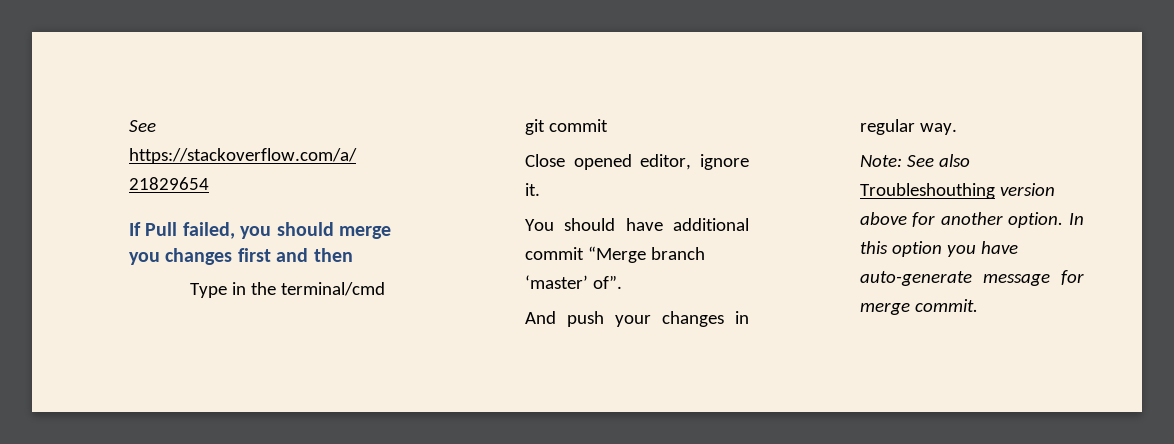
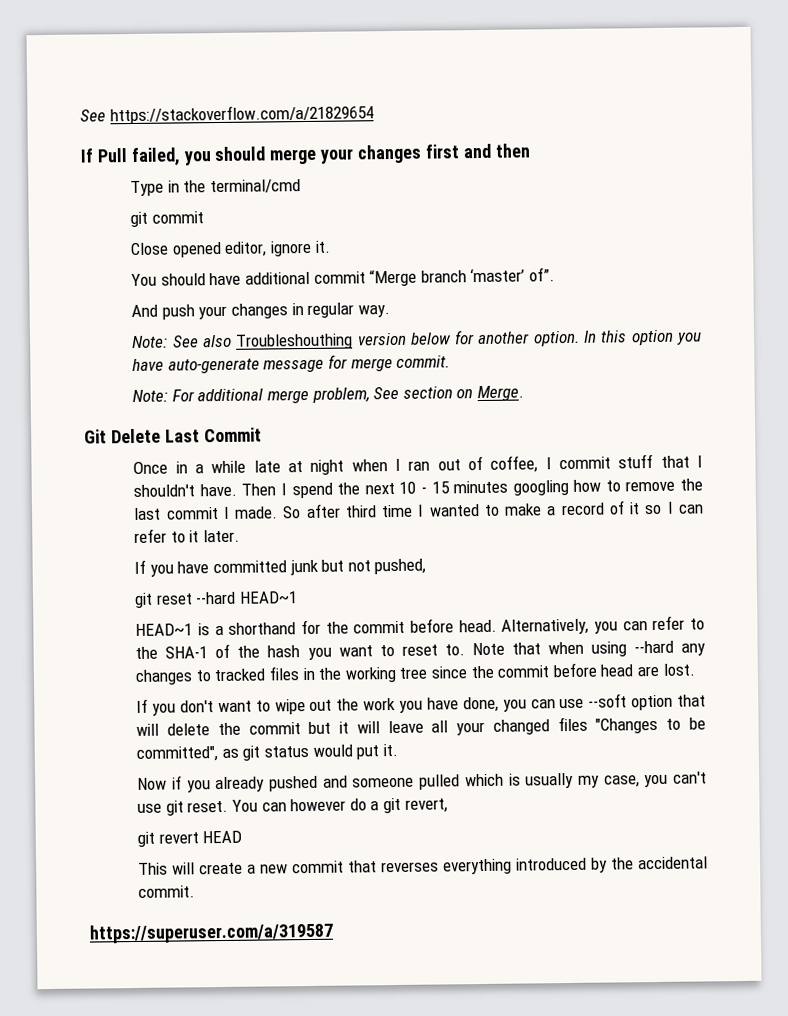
- If Pull failed, you should merge you changes first and then
+ If Pull failed, you should merge your changes first and then
- Note: See also Troubleshouthing version above for another option.
+ Note: See also Troubleshouthing version below for another option.
+ Note: For additional merge problem, See section on Merge.
+ Git Delete Last Commit
+ Once in a while late at night when I ran out of coffee, I commit stuff that I shouldn't have. Then I spend the next 10 - 15 minutes googling how to remove the last commit I made. So after third time I wanted to make a record of it so I can refer to it later.
+ If you have committed junk but not pushed,
+ git reset --hard HEAD~1
+ HEAD~1 is a shorthand for the commit before head. Alternatively, you can refer to the SHA-1 of the hash you want to reset to. Note that when using --hard any changes to tracked files in the working tree since the commit before head are lost.
+ If you don't want to wipe out the work you have done, you can use --soft option that will delete the commit but it will leave all your changed files "Changes to be committed", as git status would put it.
+ Now if you already pushed and someone pulled which is usually my case, you can't use git reset. You can however do a git revert,
+ git revert HEAD
+ This will create a new commit that reverses everything introduced by the accidental commit.
+ https://superuser.com/a/319587

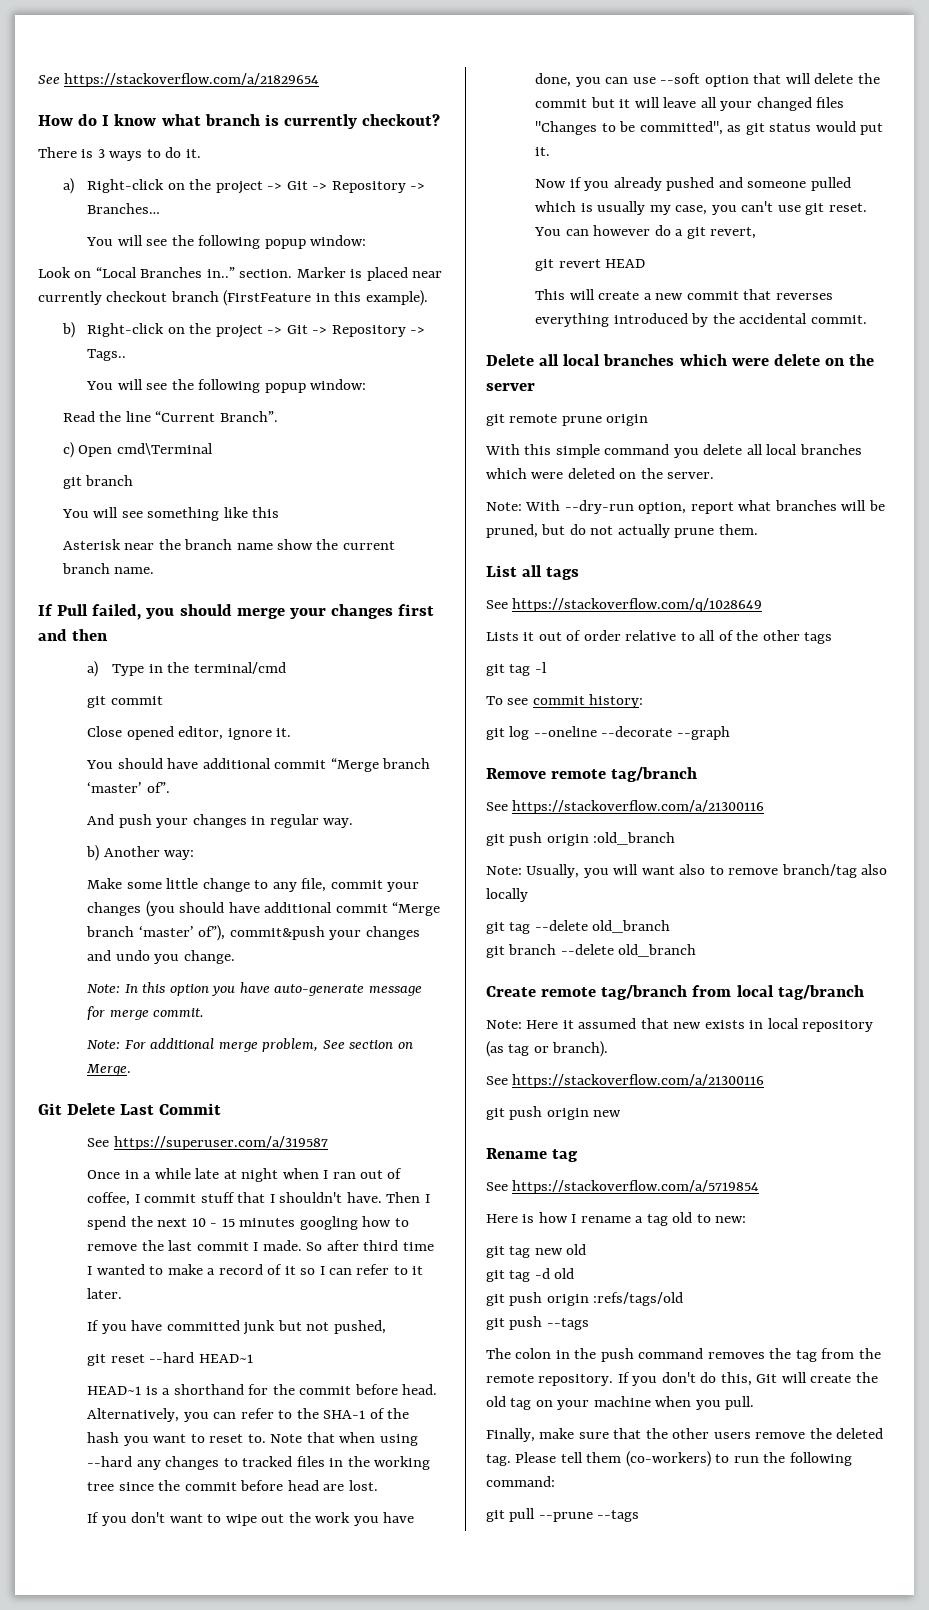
+ How do I know what branch is currently checkout?
+ There is 3 ways to do it.
+ a) Right-click on the project -> Git -> Repository -> Branches…
+ You will see the following popup window:
+ Look on “Local Branches in..” section. Marker is placed near currently checkout branch (FirstFeature in this example).
+ b) Right-click on the project -> Git -> Repository -> Tags..
+ You will see the following popup window:
+ Read the line “Current Branch”.
+ c) Open cmd\Terminal
+ git branch
+ You will see something like this
+ Asterisk near the branch name show the current branch name.
- Type in the terminal/cmd
+ a) Type in the terminal/cmd
- Note: See also Troubleshouthing version below for another option. In this option you have auto-generate message for merge commit.
+ b) Another way:
+ Make some little change to any file, commit your changes (you should have additional commit “Merge branch ‘master’ of”), commit&push your changes and undo you change.
+ Note: In this option you have auto-generate message for merge commit.
+ See https://superuser.com/a/319587
- https://superuser.com/a/319587
+ Delete all local branches which were delete on the server
+ git remote prune origin
+ With this simple command you delete all local branches which were deleted on the server.
+ Note: With --dry-run option, report what branches will be pruned, but do not actually prune them.
+ List all tags
+ See https://stackoverflow.com/q/1028649
+ Lists it out of order relative to all of the other tags
+ git tag -l
+ To see commit history:
+ git log --oneline --decorate --graph
+ Remove remote tag/branch
+ See https://stackoverflow.com/a/21300116
+ git push origin :old_branch
+ Note: Usually, you will want also to remove branch/tag also locally
+ git tag --delete old_branch
+ git branch --delete old_branch
+ Create remote tag/branch from local tag/branch
+ Note: Here it assumed that new exists in local repository (as tag or branch).
+ See https://stackoverflow.com/a/21300116
+ git push origin new
+ Rename tag
+ See https://stackoverflow.com/a/5719854
+ Here is how I rename a tag old to new:
+ git tag new old
+ git tag -d old
+ git push origin :refs/tags/old
+ git push --tags
+ The colon in the push command removes the tag from the remote repository. If you don't do this, Git will create the old tag on your machine when you pull.
+ Finally, make sure that the other users remove the deleted tag. Please tell them (co-workers) to run the following command:
+ git pull --prune --tags

